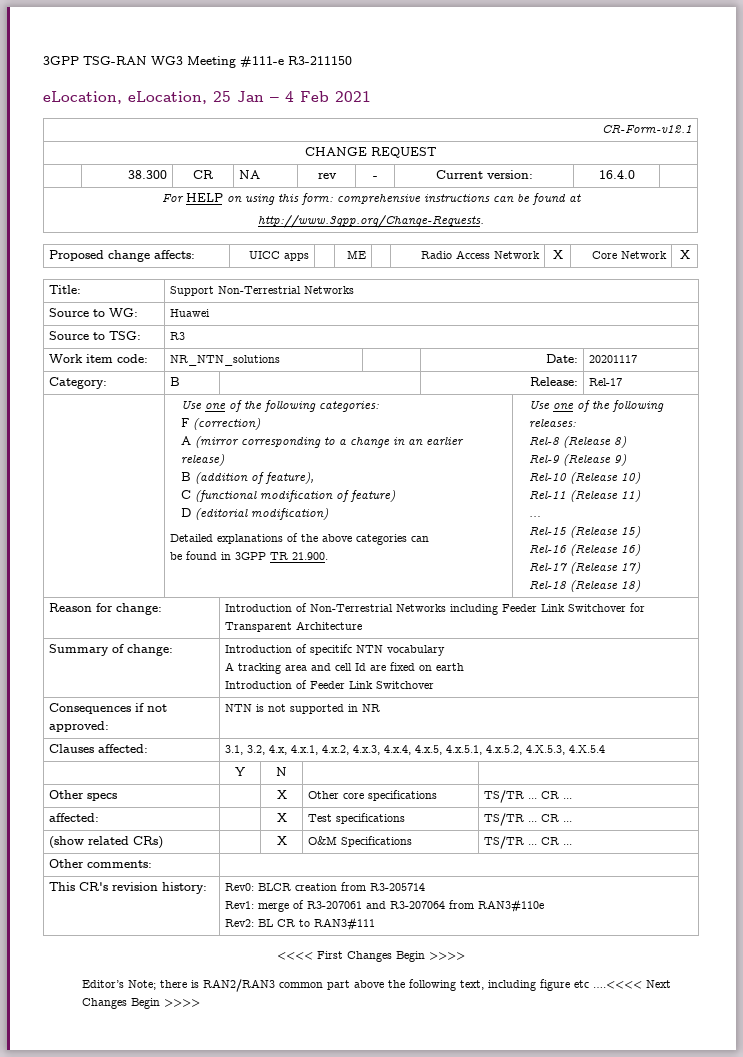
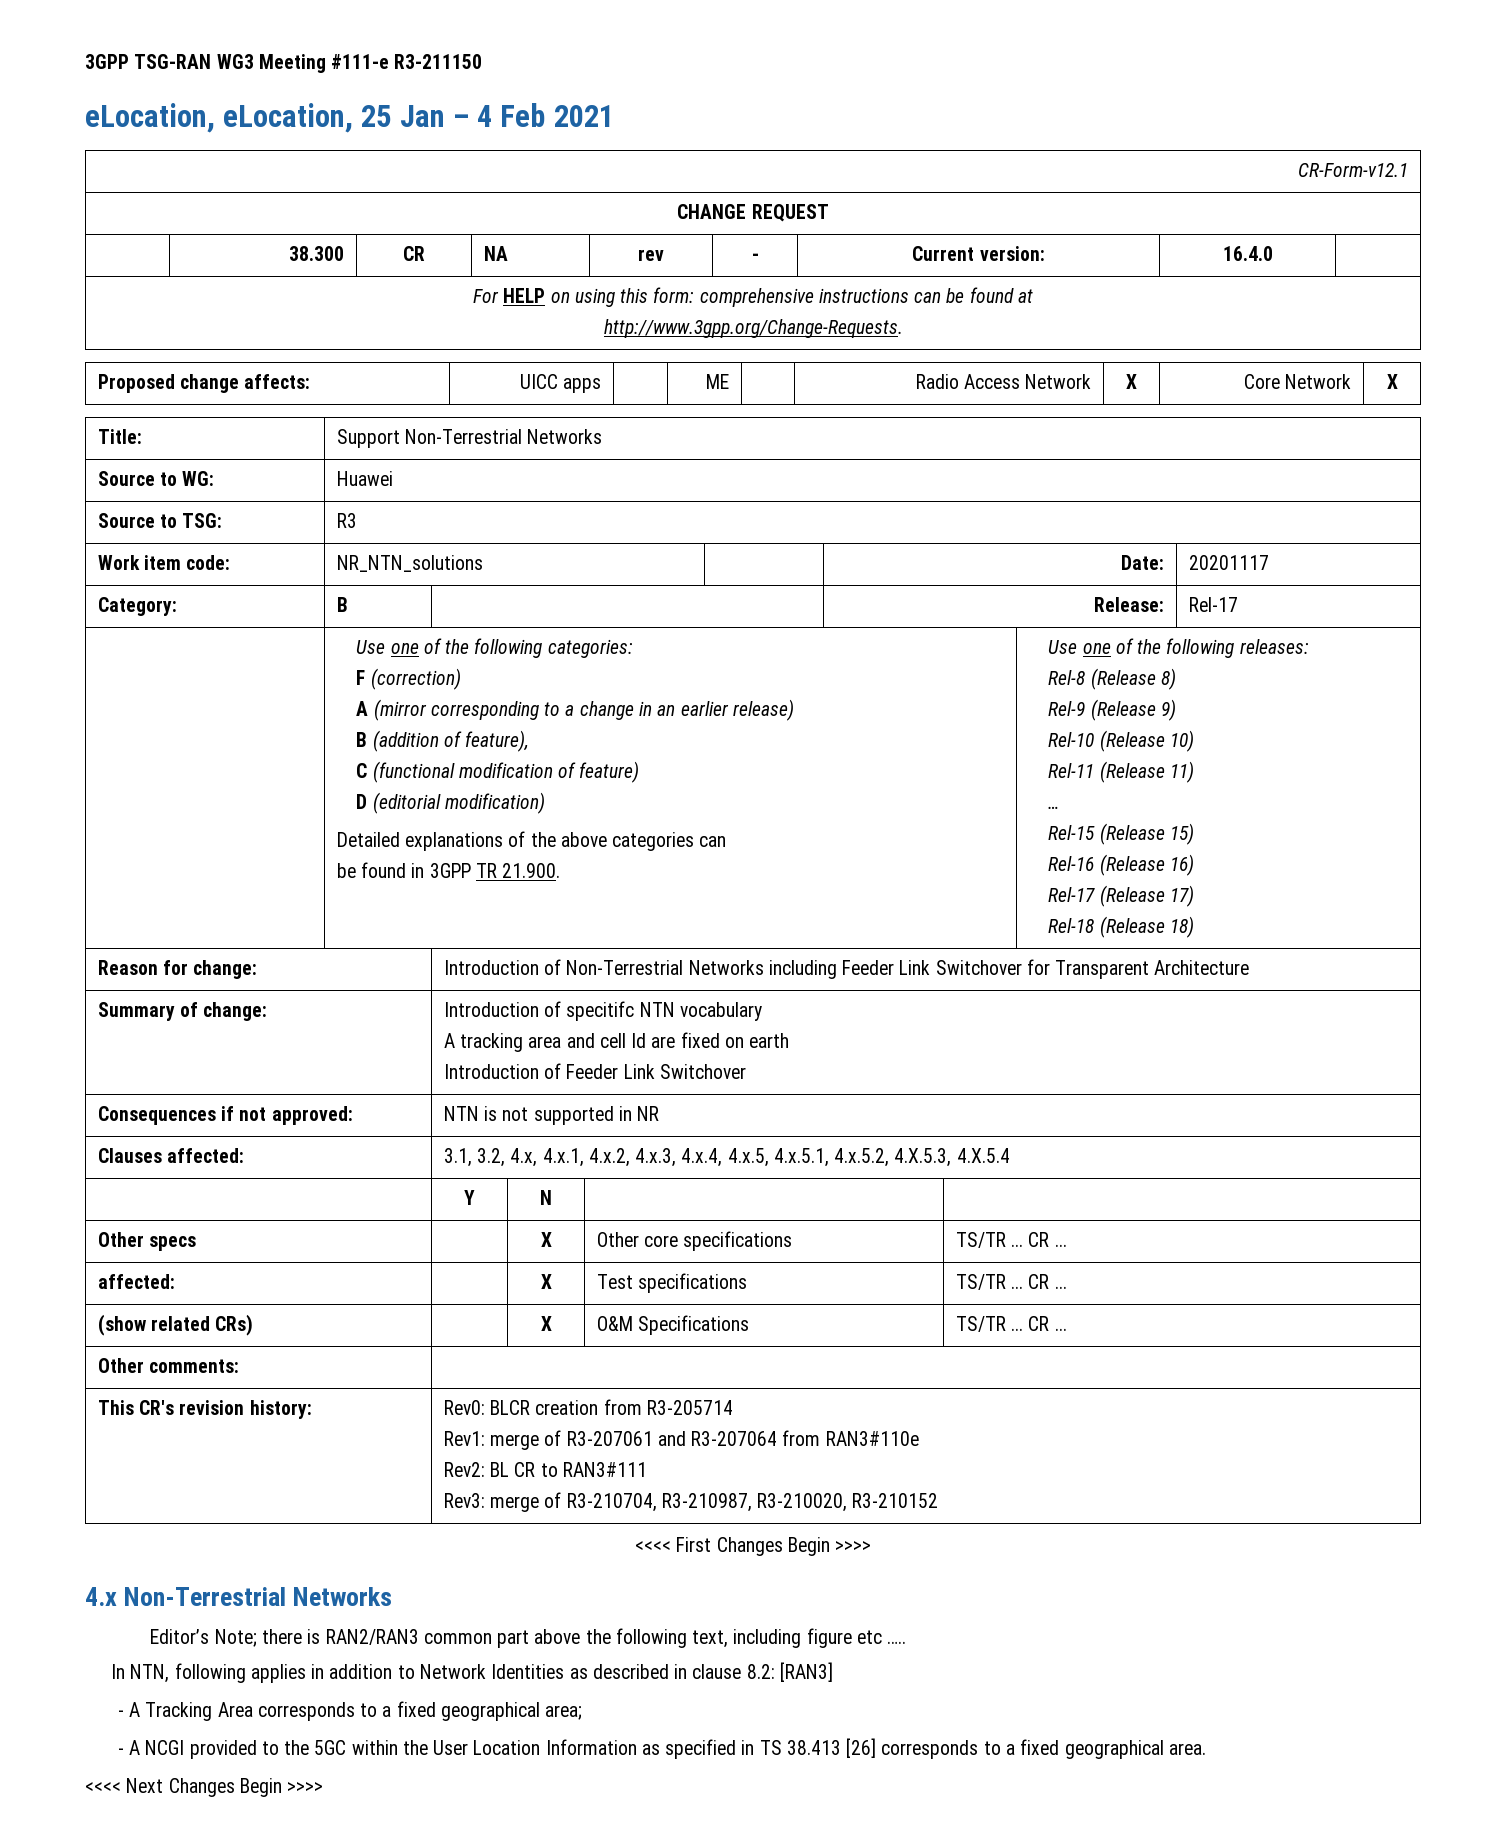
  This CR's revision history: | Rev0: BLCR creation from R3-205714
  Rev1: merge of R3-207061 and R3-207064 from RAN3#110e
  Rev2: BL CR to RAN3#111
+ Rev3: merge of R3-210704, R3-210987, R3-210020, R3-210152
+ 4.x Non-Terrestrial Networks
- Editor’s Note; there is RAN2/RAN3 common part above the following text, including figure etc ….<<<< Next Changes Begin >>>>
+ Editor’s Note; there is RAN2/RAN3 common part above the following text, including figure etc …..
+ In NTN, following applies in addition to Network Identities as described in clause 8.2: [RAN3]
+ - A Tracking Area corresponds to a fixed geographical area;
+ - A NCGI provided to the 5GC within the User Location Information as specified in TS 38.413 [26] corresponds to a fixed geographical area.
+ <<<< Next Changes Begin >>>>

